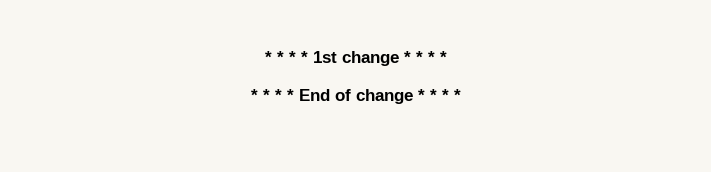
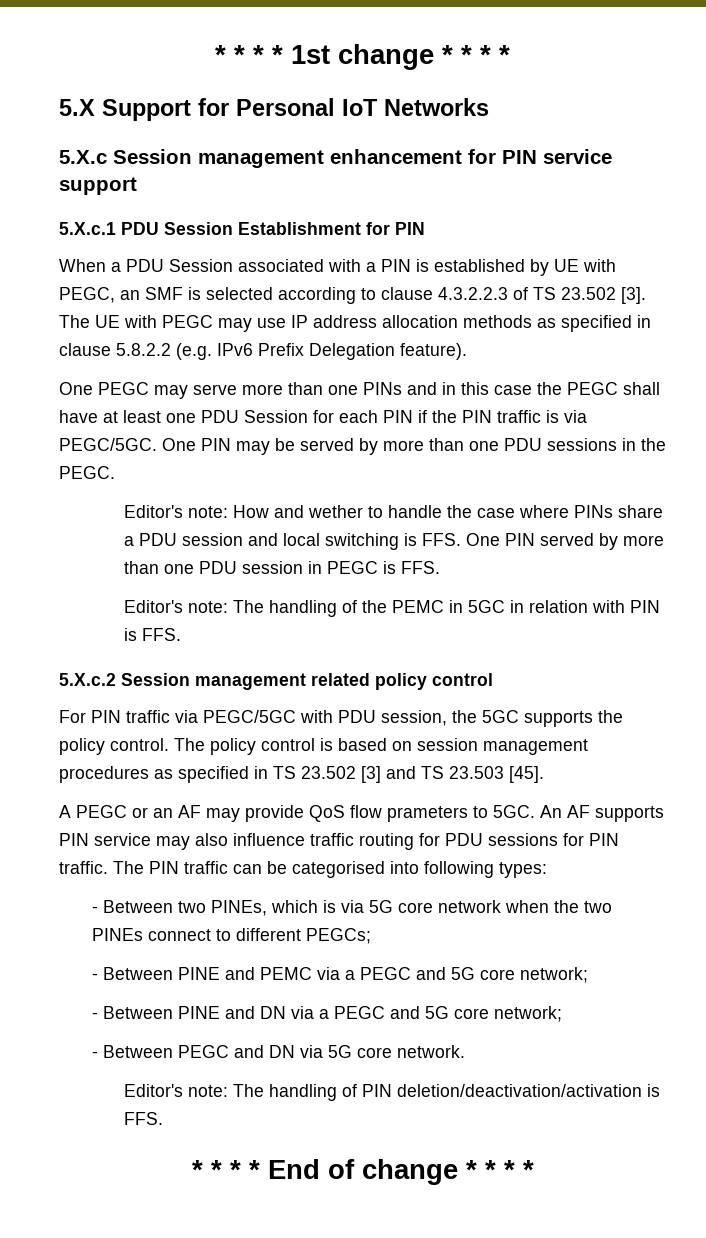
+ 5.X Support for Personal IoT Networks
+ 5.X.c Session management enhancement for PIN service support
+ 5.X.c.1 PDU Session Establishment for PIN
+ When a PDU Session associated with a PIN is established by UE with PEGC, an SMF is selected according to clause 4.3.2.2.3 of TS 23.502 [3]. The UE with PEGC may use IP address allocation methods as specified in clause 5.8.2.2 (e.g. IPv6 Prefix Delegation feature).
+ One PEGC may serve more than one PINs and in this case the PEGC shall have at least one PDU Session for each PIN if the PIN traffic is via PEGC/5GC. One PIN may be served by more than one PDU sessions in the PEGC.
+ Editor's note: How and wether to handle the case where PINs share a PDU session and local switching is FFS. One PIN served by more than one PDU session in PEGC is FFS.
+ Editor's note: The handling of the PEMC in 5GC in relation with PIN is FFS.
+ 5.X.c.2 Session management related policy control
+ For PIN traffic via PEGC/5GC with PDU session, the 5GC supports the policy control. The policy control is based on session management procedures as specified in TS 23.502 [3] and TS 23.503 [45].
+ A PEGC or an AF may provide QoS flow prameters to 5GC. An AF supports PIN service may also influence traffic routing for PDU sessions for PIN traffic. The PIN traffic can be categorised into following types:
+ - Between two PINEs, which is via 5G core network when the two PINEs connect to different PEGCs;
+ - Between PINE and PEMC via a PEGC and 5G core network;
+ - Between PINE and DN via a PEGC and 5G core network;
+ - Between PEGC and DN via 5G core network.
+ Editor's note: The handling of PIN deletion/deactivation/activation is FFS.

